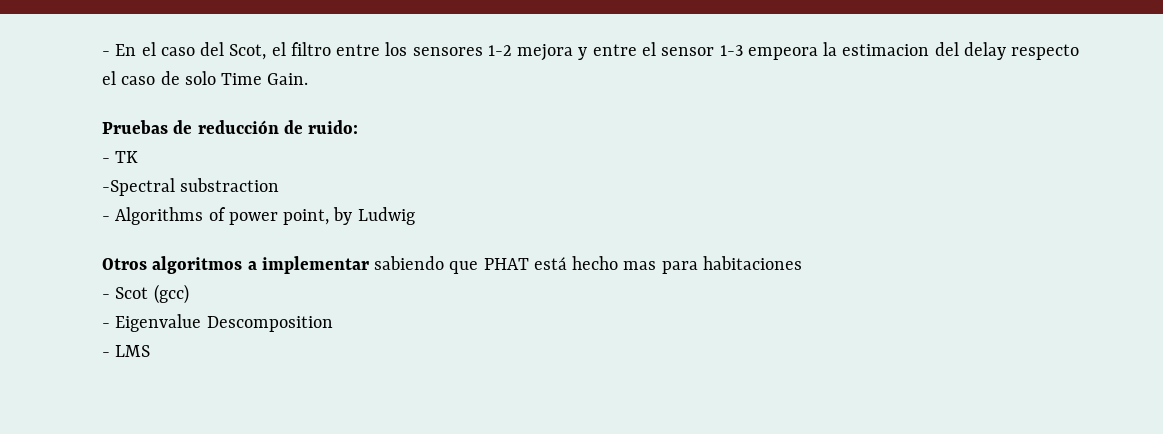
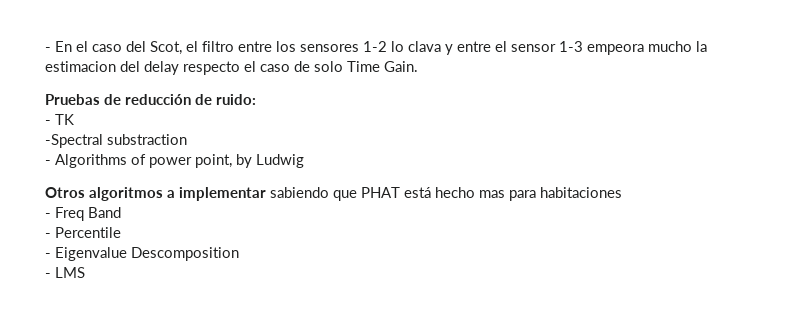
- - En el caso del Scot, el filtro entre los sensores 1-2 mejora y entre el sensor 1-3 empeora la estimacion del delay respecto el caso de solo Time Gain.
+ - En el caso del Scot, el filtro entre los sensores 1-2 lo clava y entre el sensor 1-3 empeora mucho la estimacion del delay respecto el caso de solo Time Gain.
- - Scot (gcc)
+ - Freq Band
+ - Percentile

